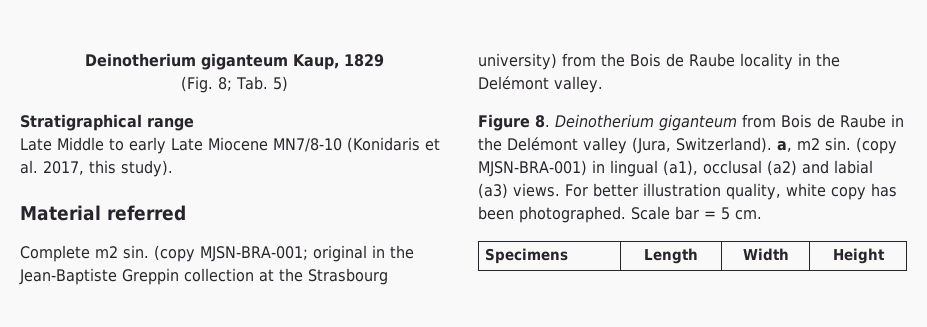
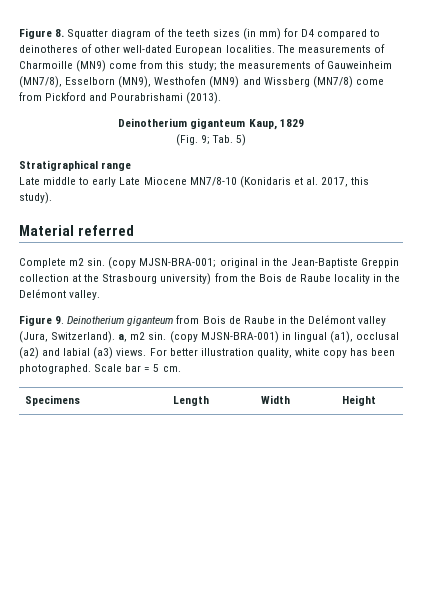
+ Figure 8. Squatter diagram of the teeth sizes (in mm) for D4 compared to deinotheres of other well-dated European localities. The measurements of Charmoille (MN9) come from this study; the measurements of Gauweinheim (MN7/8), Esselborn (MN9), Westhofen (MN9) and Wissberg (MN7/8) come from Pickford and Pourabrishami (2013).
- (Fig. 8; Tab. 5)
+ (Fig. 9; Tab. 5)
- Late Middle to early Late Miocene MN7/8-10 (Konidaris et al. 2017, this study).
+ Late middle to early Late Miocene MN7/8-10 (Konidaris et al. 2017, this study).
- Figure 8. Deinotherium giganteum from Bois de Raube in the Delémont valley (Jura, Switzerland). a, m2 sin.
+ Figure 9. Deinotherium giganteum from Bois de Raube in the Delémont valley (Jura, Switzerland). a, m2 sin.

